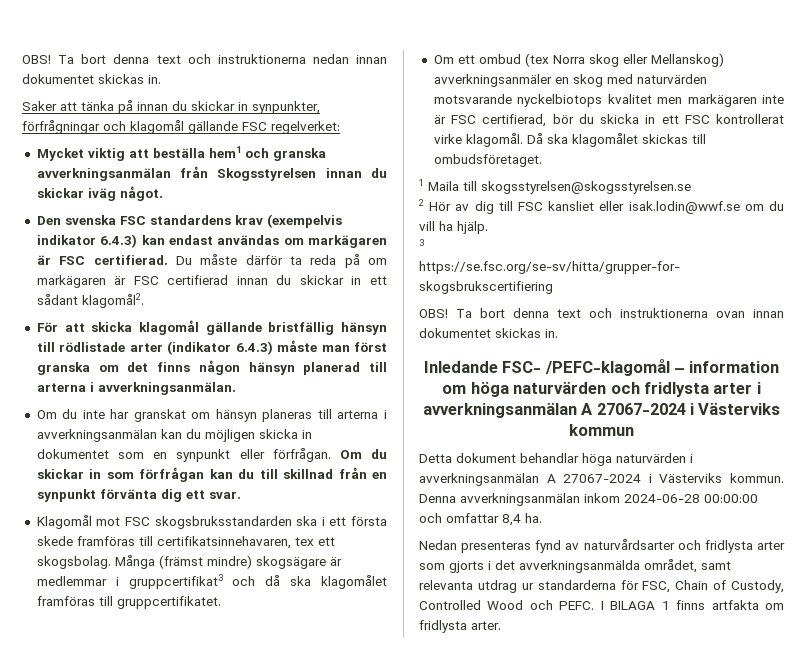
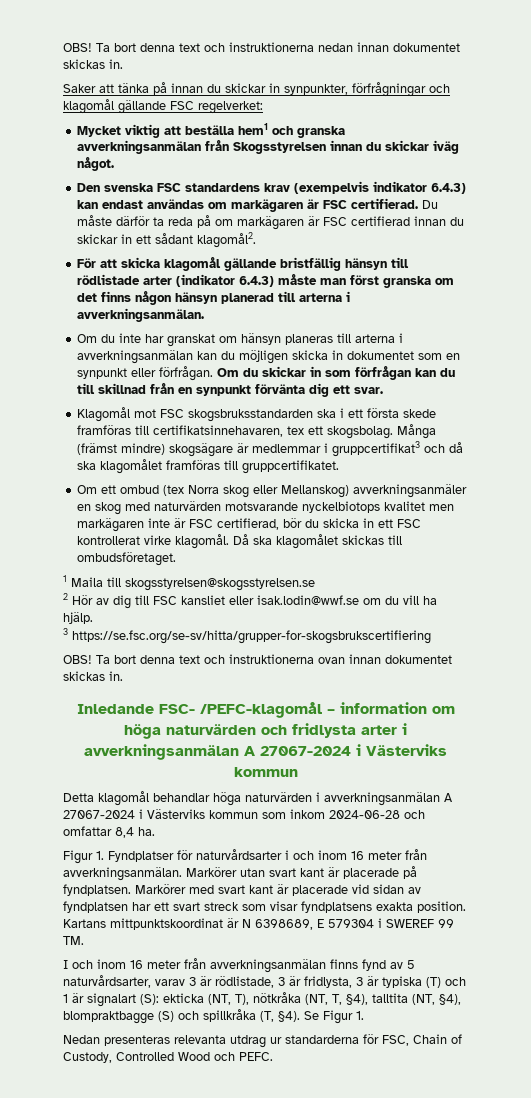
- Detta dokument behandlar höga naturvärden i avverkningsanmälan A 27067-2024 i Västerviks kommun. Denna avverkningsanmälan inkom 2024-06-28 00:00:00 och omfattar 8,4 ha.
+ Detta klagomål behandlar höga naturvärden i avverkningsanmälan A 27067-2024 i Västerviks kommun som inkom 2024-06-28 och omfattar 8,4 ha.
- Nedan presenteras fynd av naturvårdsarter och fridlysta arter som gjorts i det avverkningsanmälda området, samt relevanta utdrag ur standarderna för FSC, Chain of Custody, Controlled Wood och PEFC. I BILAGA 1 finns artfakta om fridlysta arter.
+ Figur 1. Fyndplatser för naturvårdsarter i och inom 16 meter från avverkningsanmälan. Markörer utan svart kant är placerade på fyndplatsen. Markörer med svart kant är placerade vid sidan av fyndplatsen har ett svart streck som visar fyndplatsens exakta position. Kartans mittpunktskoordinat är N 6398689, E 579304 i SWEREF 99 TM.
+ I och inom 16 meter från avverkningsanmälan finns fynd av 5 naturvårdsarter, varav 3 är rödlistade, 3 är fridlysta, 3 är typiska (T) och 1 är signalart (S): ekticka (NT, T), nötkråka (NT, T, §4), talltita (NT, §4), blompraktbagge (S) och spillkråka (T, §4). Se Figur 1.
+ Nedan presenteras relevanta utdrag ur standarderna för FSC, Chain of Custody, Controlled Wood och PEFC.

